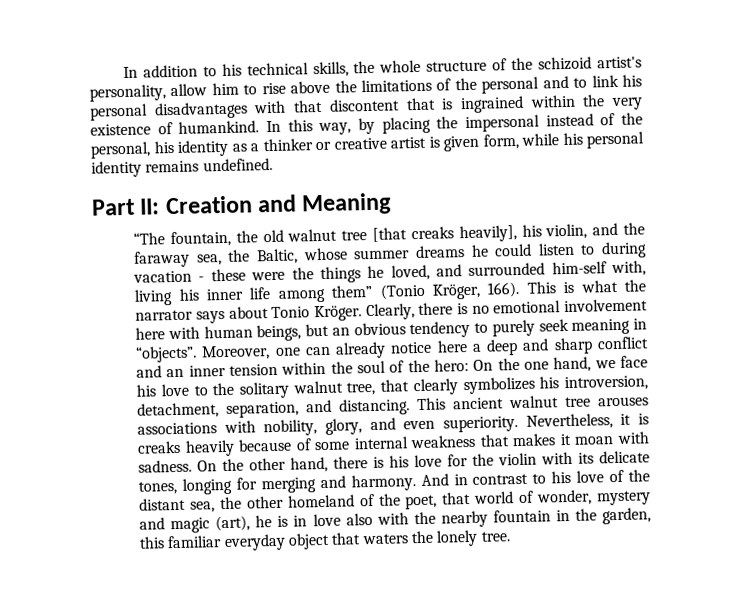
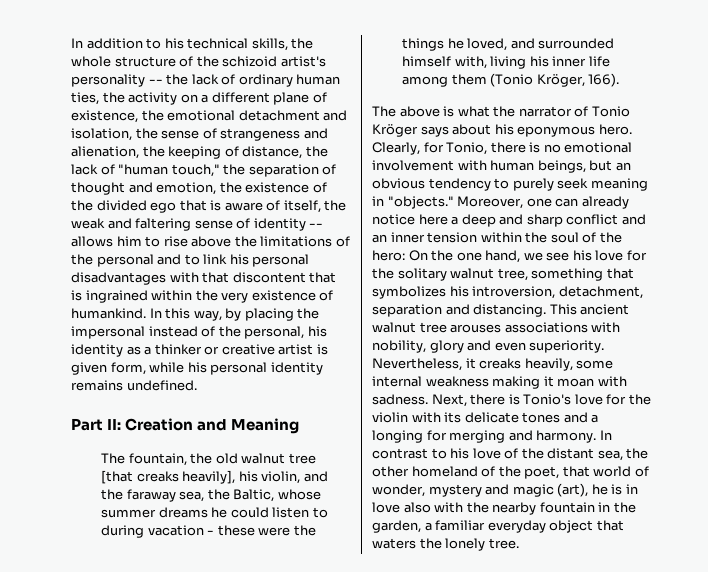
- In addition to his technical skills, the whole structure of the schizoid artist's personality, allow him to rise above the limitations of the personal and to link his personal disadvantages with that discontent that is ingrained within the very existence of humankind.
+ In addition to his technical skills, the whole structure of the schizoid artist's personality -- the lack of ordinary human ties, the activity on a different plane of existence, the emotional detachment and isolation, the sense of strangeness and alienation, the keeping of distance, the lack of "human touch," the separation of thought and emotion, the existence of the divided ego that is aware of itself, the weak and faltering sense of identity -- allows him to rise above the limitations of the personal and to link his personal disadvantages with that discontent that is ingrained within the very existence of humankind.
- “The fountain, the old walnut tree [that creaks heavily], his violin, and the faraway sea, the Baltic, whose summer dreams he could listen to during vacation - these were the things he loved, and surrounded him-self with, living his inner life among them” (Tonio Kröger, 166). This is what the narrator says about Tonio Kröger. Clearly, there is no emotional involvement here with human beings, but an obvious tendency to purely seek meaning in “objects”.
+ The fountain, the old walnut tree [that creaks heavily], his violin, and the faraway sea, the Baltic, whose summer dreams he could listen to during vacation - these were the things he loved, and surrounded himself with, living his inner life among them (Tonio Kröger, 166).
+ The above is what the narrator of Tonio Kröger says about his eponymous hero. Clearly, for Tonio, there is no emotional involvement with human beings, but an obvious tendency to purely seek meaning in "objects."
- Moreover, one can already notice here a deep and sharp conflict and an inner tension within the soul of the hero: On the one hand, we face his love to the solitary walnut tree, that clearly symbolizes his introversion, detachment, separation, and distancing.
+ Moreover, one can already notice here a deep and sharp conflict and an inner tension within the soul of the hero: On the one hand, we see his love for the solitary walnut tree, something that symbolizes his introversion, detachment, separation and distancing.
- This ancient walnut tree arouses associations with nobility, glory, and even superiority.
+ This ancient walnut tree arouses associations with nobility, glory and even superiority.
- Nevertheless, it is creaks heavily because of some internal weakness that makes it moan with sadness.
+ Nevertheless, it creaks heavily, some internal weakness making it moan with sadness.
- On the other hand, there is his love for the violin with its delicate tones, longing for merging and harmony.
+ Next, there is Tonio's love for the violin with its delicate tones and a longing for merging and harmony.
- And in contrast to his love of the distant sea, the other homeland of the poet, that world of wonder, mystery and magic (art), he is in love also with the nearby fountain in the garden, this familiar everyday object that waters the lonely tree.
+ In contrast to his love of the distant sea, the other homeland of the poet, that world of wonder, mystery and magic (art), he is in love also with the nearby fountain in the garden, a familiar everyday object that waters the lonely tree.

